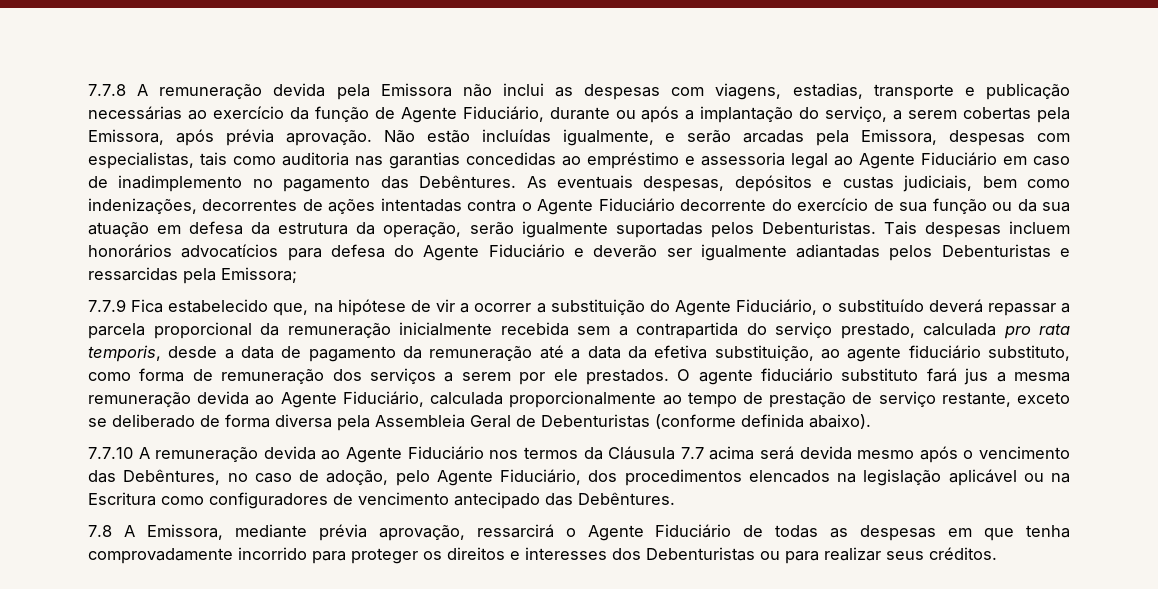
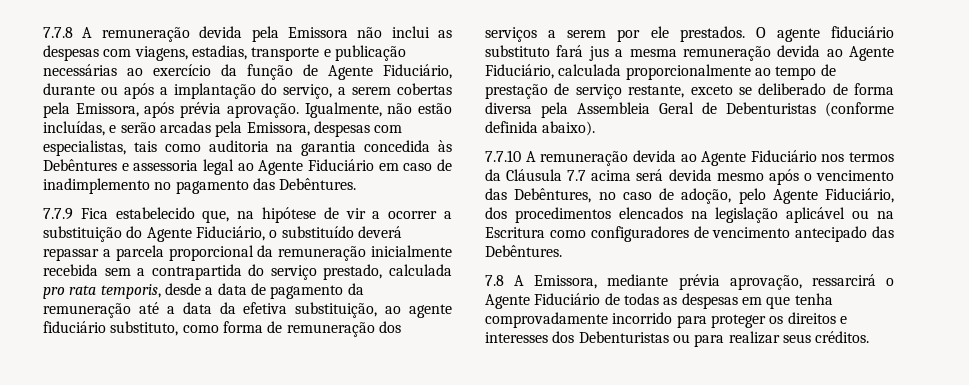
- Não estão incluídas igualmente, e serão arcadas pela Emissora, despesas com especialistas, tais como auditoria nas garantias concedidas ao empréstimo e assessoria legal ao Agente Fiduciário em caso de inadimplemento no pagamento das Debêntures. As eventuais despesas, depósitos e custas judiciais, bem como indenizações, decorrentes de ações intentadas contra o Agente Fiduciário decorrente do exercício de sua função ou da sua atuação em defesa da estrutura da operação, serão igualmente suportadas pelos Debenturistas. Tais despesas incluem honorários advocatícios para defesa do Agente Fiduciário e deverão ser igualmente adiantadas pelos Debenturistas e ressarcidas pela Emissora;
+ Igualmente, não estão incluídas, e serão arcadas pela Emissora, despesas com especialistas, tais como auditoria na garantia concedida às Debêntures e assessoria legal ao Agente Fiduciário em caso de inadimplemento no pagamento das Debêntures.

